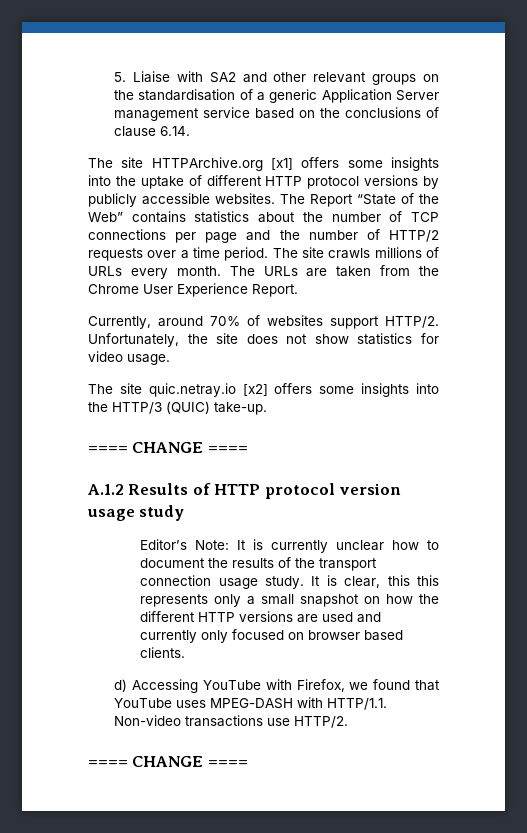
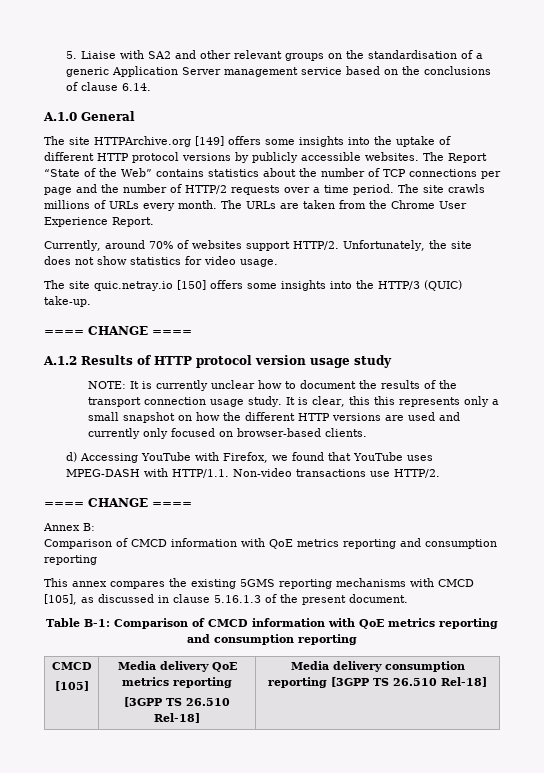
+ A.1.0 General
- The site HTTPArchive.org [x1] offers some insights into the uptake of different HTTP protocol versions by publicly accessible websites.
+ The site HTTPArchive.org [149] offers some insights into the uptake of different HTTP protocol versions by publicly accessible websites.
- The site quic.netray.io [x2] offers some insights into the HTTP/3 (QUIC) take-up.
+ The site quic.netray.io [150] offers some insights into the HTTP/3 (QUIC) take-up.
- Editor’s Note: It is currently unclear how to document the results of the transport connection usage study.
+ NOTE: It is currently unclear how to document the results of the transport connection usage study.
- It is clear, this this represents only a small snapshot on how the different HTTP versions are used and currently only focused on browser based clients.
+ It is clear, this this represents only a small snapshot on how the different HTTP versions are used and currently only focused on browser-based clients.
+ Annex B:
+ Comparison of CMCD information with QoE metrics reporting and consumption reporting
+ This annex compares the existing 5GMS reporting mechanisms with CMCD [105], as discussed in clause 5.16.1.3 of the present document.
+ Table B-1: Comparison of CMCD information with QoE metrics reporting and consumption reporting
+ CMCD
+ [105] | Media delivery QoE metrics reporting
+ [3GPP TS 26.510 Rel-18] | Media delivery consumption reporting [3GPP TS 26.510 Rel-18]

